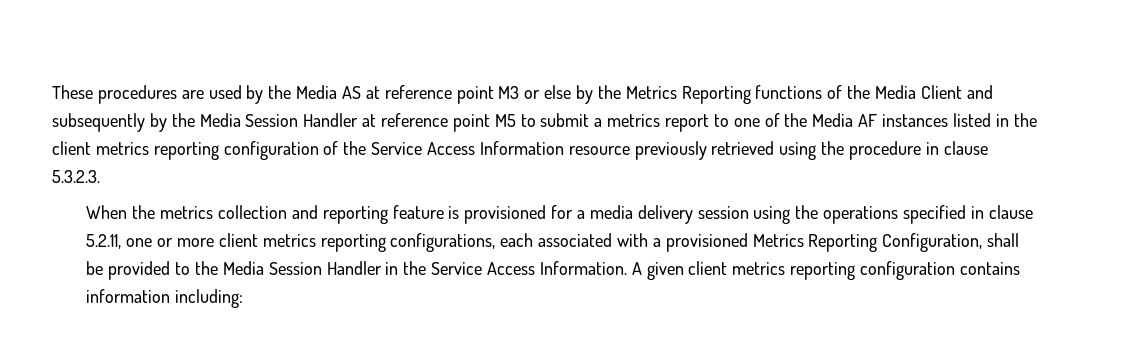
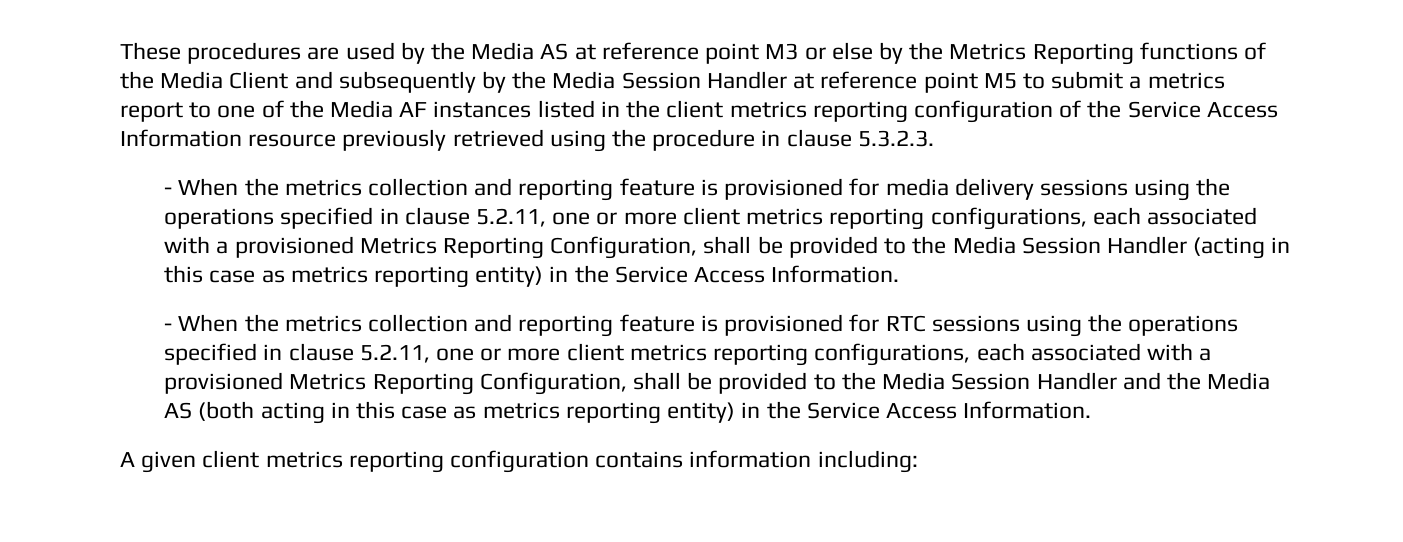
- When the metrics collection and reporting feature is provisioned for a media delivery session using the operations specified in clause 5.2.11, one or more client metrics reporting configurations, each associated with a provisioned Metrics Reporting Configuration, shall be provided to the Media Session Handler in the Service Access Information. A given client metrics reporting configuration contains information including:
+ - When the metrics collection and reporting feature is provisioned for media delivery sessions using the operations specified in clause 5.2.11, one or more client metrics reporting configurations, each associated with a provisioned Metrics Reporting Configuration, shall be provided to the Media Session Handler (acting in this case as metrics reporting entity) in the Service Access Information.
+ - When the metrics collection and reporting feature is provisioned for RTC sessions using the operations specified in clause 5.2.11, one or more client metrics reporting configurations, each associated with a provisioned Metrics Reporting Configuration, shall be provided to the Media Session Handler and the Media AS (both acting in this case as metrics reporting entity) in the Service Access Information.
+ A given client metrics reporting configuration contains information including:

